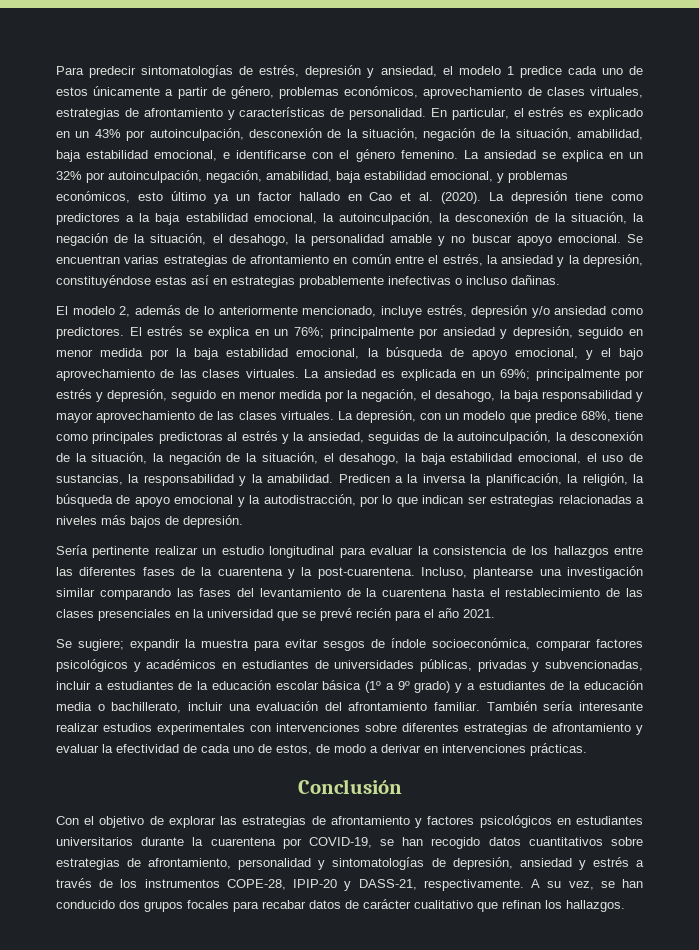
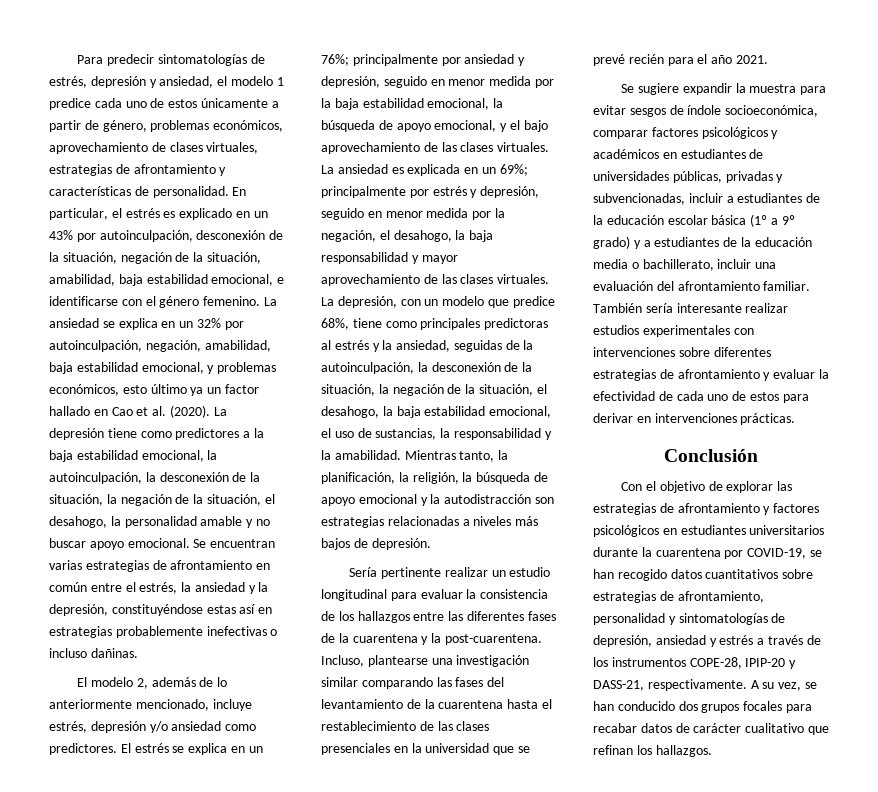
- Predicen a la inversa la planificación, la religión, la búsqueda de apoyo emocional y la autodistracción, por lo que indican ser estrategias relacionadas a niveles más bajos de depresión.
+ Mientras tanto, la planificación, la religión, la búsqueda de apoyo emocional y la autodistracción son estrategias relacionadas a niveles más bajos de depresión.
- Se sugiere; expandir la muestra para evitar sesgos de índole socioeconómica, comparar factores psicológicos y académicos en estudiantes de universidades públicas, privadas y subvencionadas, incluir a estudiantes de la educación escolar básica (1º a 9º grado) y a estudiantes de la educación media o bachillerato, incluir una evaluación del afrontamiento familiar.
+ Se sugiere expandir la muestra para evitar sesgos de índole socioeconómica, comparar factores psicológicos y académicos en estudiantes de universidades públicas, privadas y subvencionadas, incluir a estudiantes de la educación escolar básica (1º a 9º grado) y a estudiantes de la educación media o bachillerato, incluir una evaluación del afrontamiento familiar.
- También sería interesante realizar estudios experimentales con intervenciones sobre diferentes estrategias de afrontamiento y evaluar la efectividad de cada uno de estos, de modo a derivar en intervenciones prácticas.
+ También sería interesante realizar estudios experimentales con intervenciones sobre diferentes estrategias de afrontamiento y evaluar la efectividad de cada uno de estos para derivar en intervenciones prácticas.

